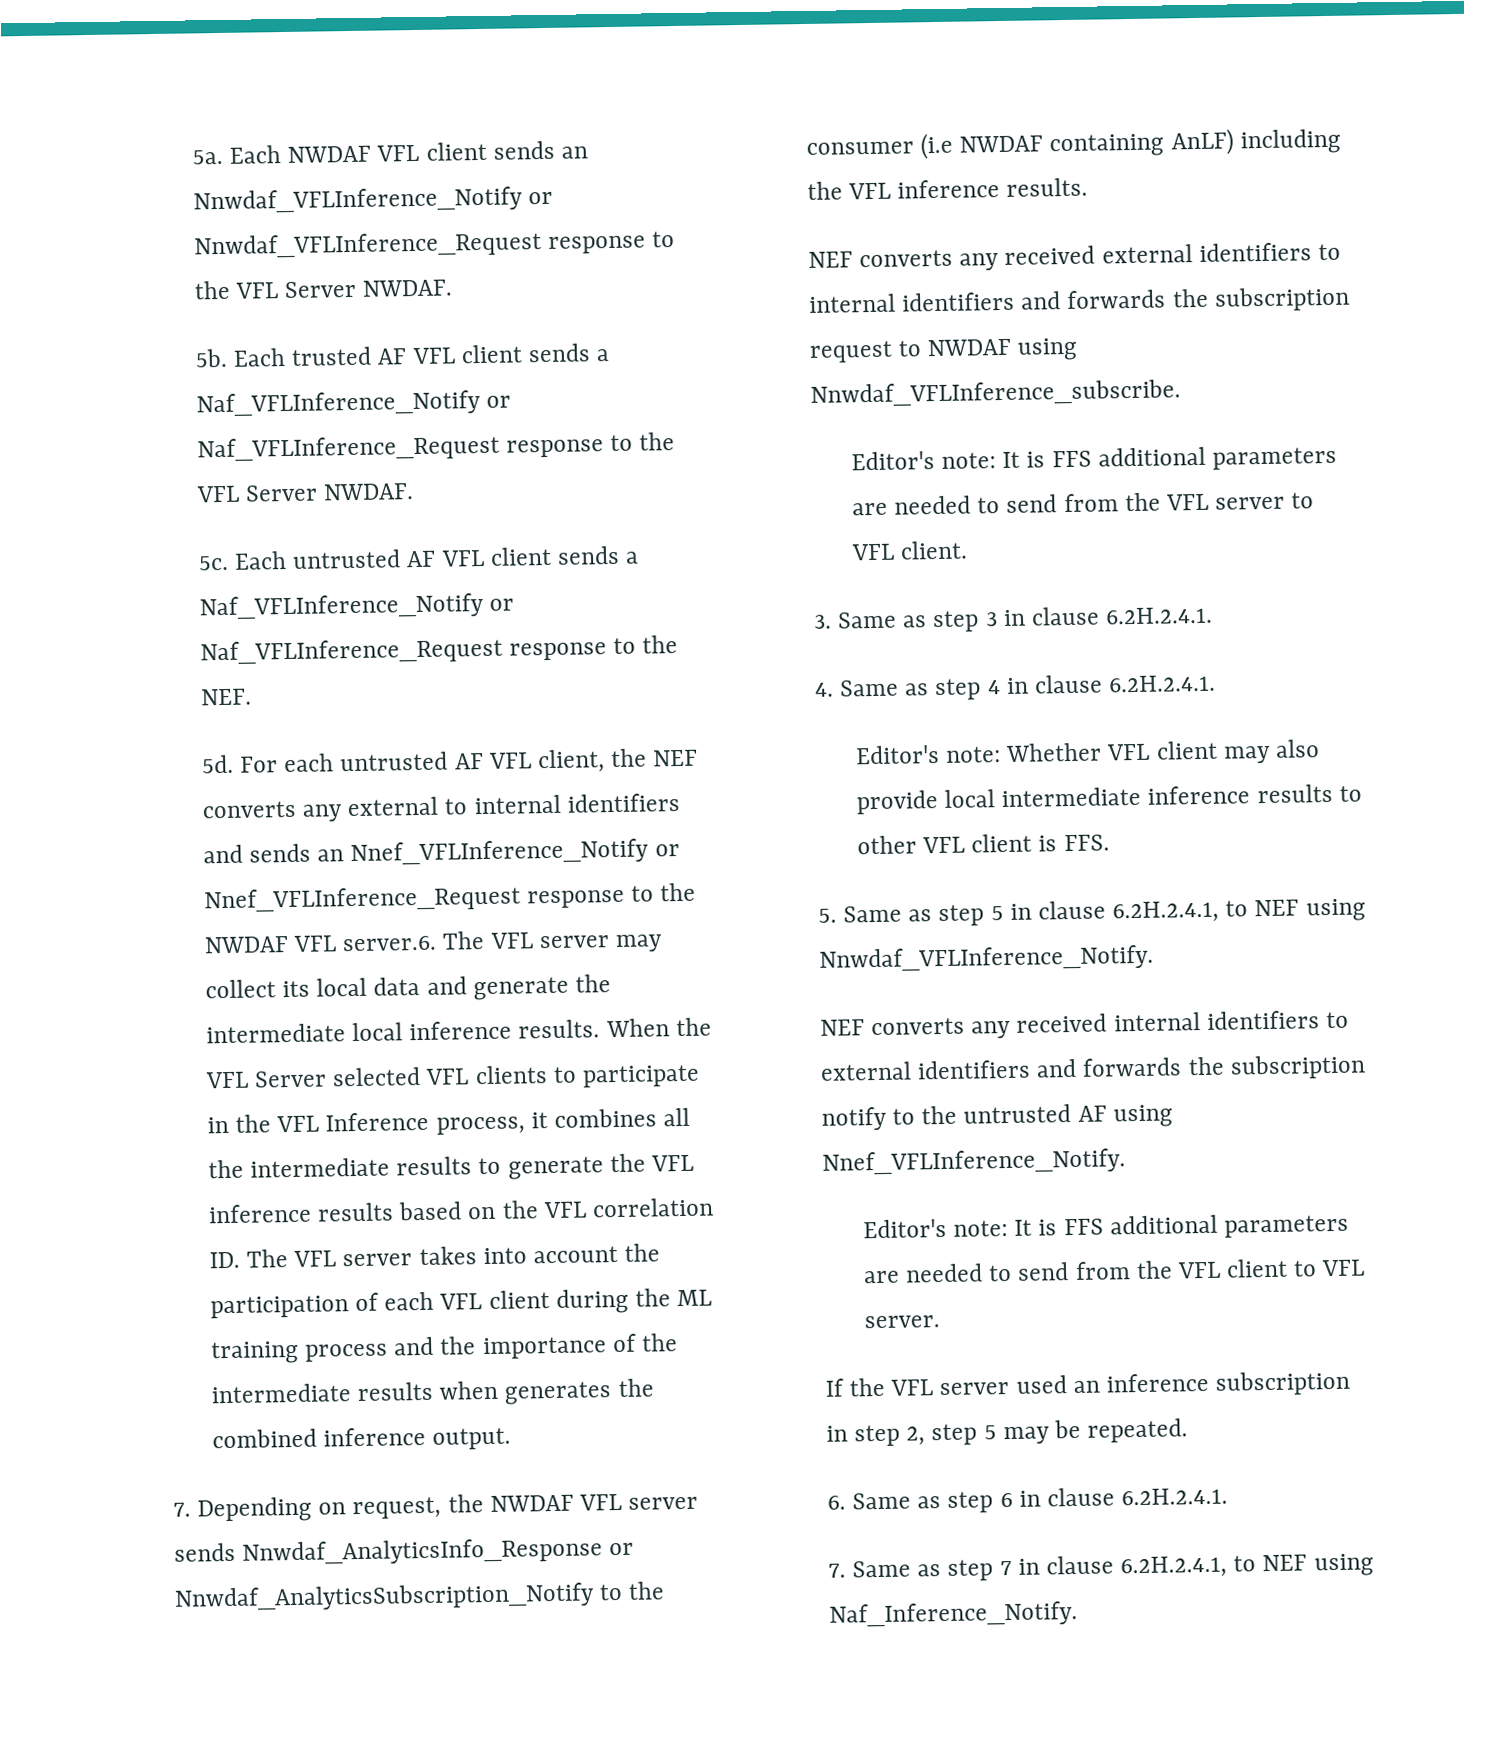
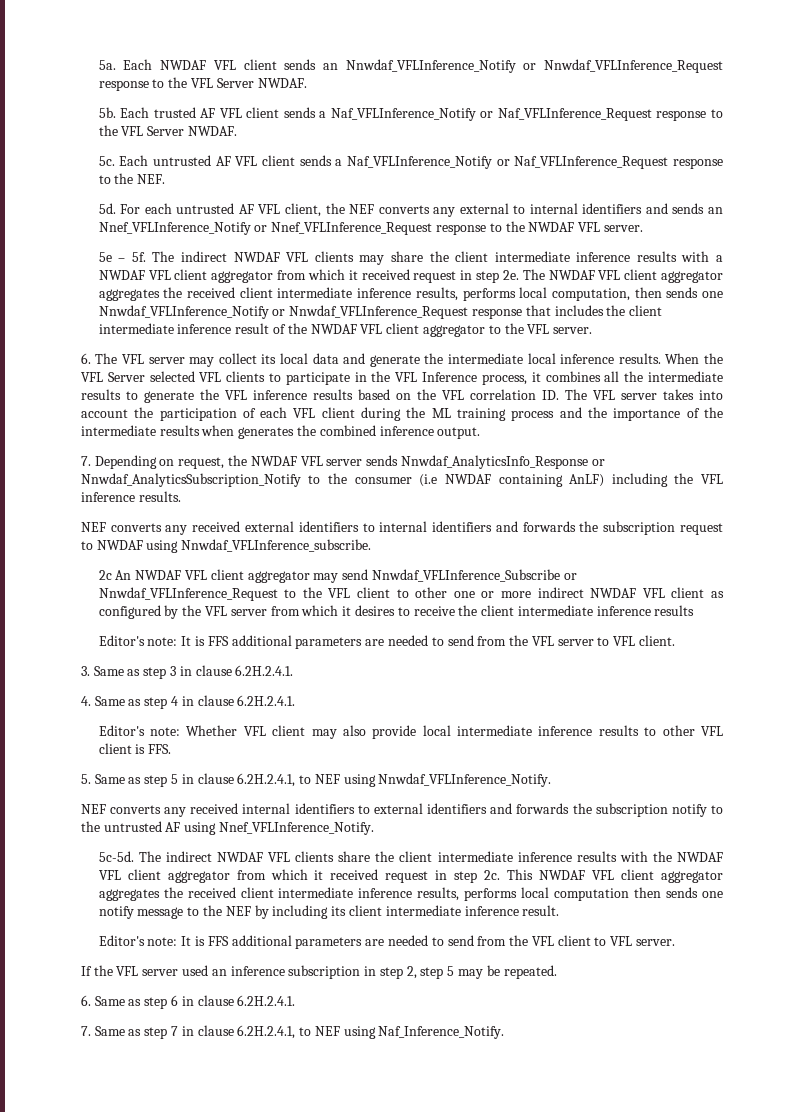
- For each untrusted AF VFL client, the NEF converts any external to internal identifiers and sends an Nnef_VFLInference_Notify or Nnef_VFLInference_Request response to the NWDAF VFL server.6. The VFL server may collect its local data and generate the intermediate local inference results.
+ For each untrusted AF VFL client, the NEF converts any external to internal identifiers and sends an Nnef_VFLInference_Notify or Nnef_VFLInference_Request response to the NWDAF VFL server.
+ 5e – 5f. The indirect NWDAF VFL clients may share the client intermediate inference results with a NWDAF VFL client aggregator from which it received request in step 2e. The NWDAF VFL client aggregator aggregates the received client intermediate inference results, performs local computation, then sends one Nnwdaf_VFLInference_Notify or Nnwdaf_VFLInference_Request response that includes the client intermediate inference result of the NWDAF VFL client aggregator to the VFL server.
+ 6. The VFL server may collect its local data and generate the intermediate local inference results.
+ 2c An NWDAF VFL client aggregator may send Nnwdaf_VFLInference_Subscribe or Nnwdaf_VFLInference_Request to the VFL client to other one or more indirect NWDAF VFL client as configured by the VFL server from which it desires to receive the client intermediate inference results
+ 5c-5d. The indirect NWDAF VFL clients share the client intermediate inference results with the NWDAF VFL client aggregator from which it received request in step 2c. This NWDAF VFL client aggregator aggregates the received client intermediate inference results, performs local computation then sends one notify message to the NEF by including its client intermediate inference result.

